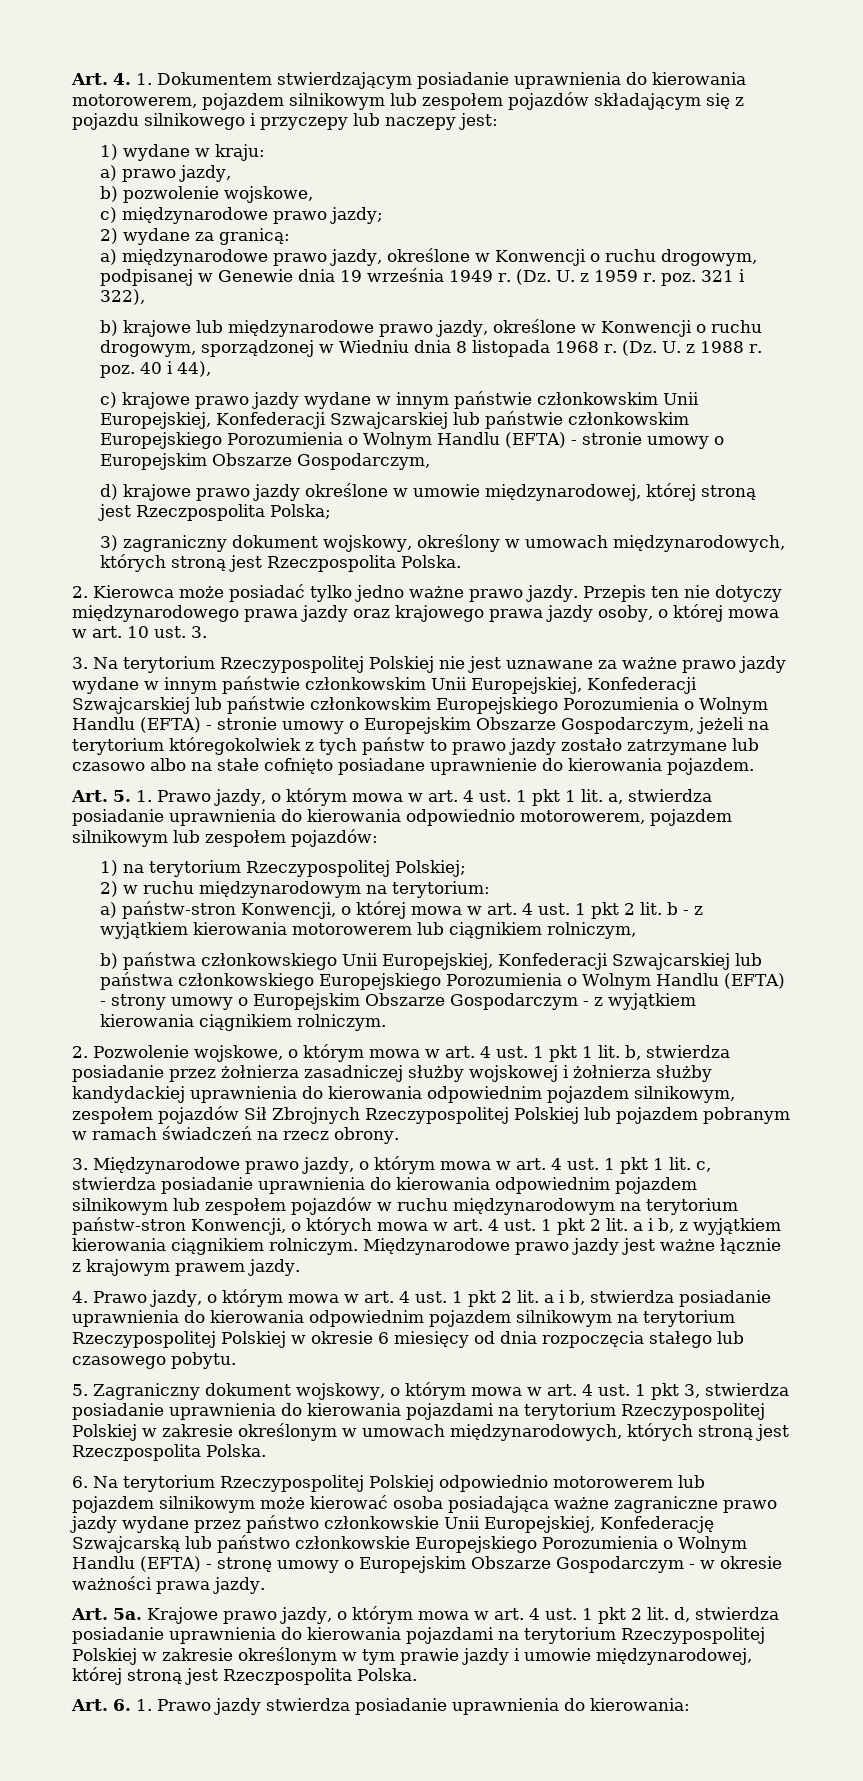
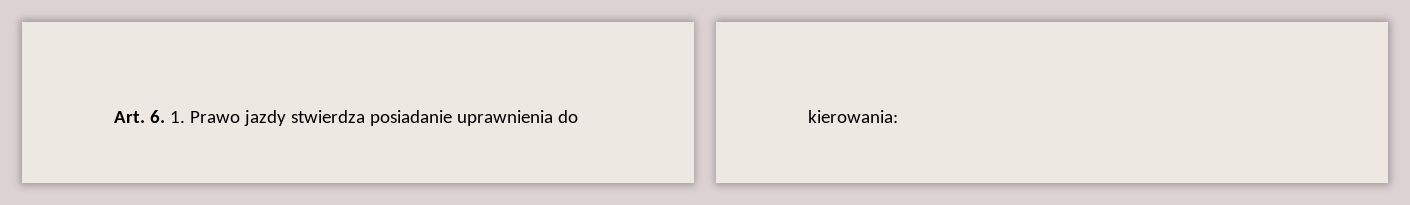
- Art. 4. 1. Dokumentem stwierdzającym posiadanie uprawnienia do kierowania motorowerem, pojazdem silnikowym lub zespołem pojazdów składającym się z pojazdu silnikowego i przyczepy lub naczepy jest:
- 1) wydane w kraju:
- a) prawo jazdy,
- b) pozwolenie wojskowe,
- c) międzynarodowe prawo jazdy;
- 2) wydane za granicą:
- a) międzynarodowe prawo jazdy, określone w Konwencji o ruchu drogowym, podpisanej w Genewie dnia 19 września 1949 r. (Dz. U. z 1959 r. poz. 321 i 322),
- b) krajowe lub międzynarodowe prawo jazdy, określone w Konwencji o ruchu drogowym, sporządzonej w Wiedniu dnia 8 listopada 1968 r. (Dz. U. z 1988 r. poz. 40 i 44),
- c) krajowe prawo jazdy wydane w innym państwie członkowskim Unii Europejskiej, Konfederacji Szwajcarskiej lub państwie członkowskim Europejskiego Porozumienia o Wolnym Handlu (EFTA) - stronie umowy o Europejskim Obszarze Gospodarczym,
- d) krajowe prawo jazdy określone w umowie międzynarodowej, której stroną jest Rzeczpospolita Polska;
- 3) zagraniczny dokument wojskowy, określony w umowach międzynarodowych, których stroną jest Rzeczpospolita Polska.
- 2. Kierowca może posiadać tylko jedno ważne prawo jazdy. Przepis ten nie dotyczy międzynarodowego prawa jazdy oraz krajowego prawa jazdy osoby, o której mowa w art. 10 ust. 3.
- 3. Na terytorium Rzeczypospolitej Polskiej nie jest uznawane za ważne prawo jazdy wydane w innym państwie członkowskim Unii Europejskiej, Konfederacji Szwajcarskiej lub państwie członkowskim Europejskiego Porozumienia o Wolnym Handlu (EFTA) - stronie umowy o Europejskim Obszarze Gospodarczym, jeżeli na terytorium któregokolwiek z tych państw to prawo jazdy zostało zatrzymane lub czasowo albo na stałe cofnięto posiadane uprawnienie do kierowania pojazdem.
- Art. 5. 1. Prawo jazdy, o którym mowa w art. 4 ust. 1 pkt 1 lit. a, stwierdza posiadanie uprawnienia do kierowania odpowiednio motorowerem, pojazdem silnikowym lub zespołem pojazdów:
- 1) na terytorium Rzeczypospolitej Polskiej;
- 2) w ruchu międzynarodowym na terytorium:
- a) państw-stron Konwencji, o której mowa w art. 4 ust. 1 pkt 2 lit. b - z wyjątkiem kierowania motorowerem lub ciągnikiem rolniczym,
- b) państwa członkowskiego Unii Europejskiej, Konfederacji Szwajcarskiej lub państwa członkowskiego Europejskiego Porozumienia o Wolnym Handlu (EFTA) - strony umowy o Europejskim Obszarze Gospodarczym - z wyjątkiem kierowania ciągnikiem rolniczym.
- 2. Pozwolenie wojskowe, o którym mowa w art. 4 ust. 1 pkt 1 lit. b, stwierdza posiadanie przez żołnierza zasadniczej służby wojskowej i żołnierza służby kandydackiej uprawnienia do kierowania odpowiednim pojazdem silnikowym, zespołem pojazdów Sił Zbrojnych Rzeczypospolitej Polskiej lub pojazdem pobranym w ramach świadczeń na rzecz obrony.
- 3. Międzynarodowe prawo jazdy, o którym mowa w art. 4 ust. 1 pkt 1 lit. c, stwierdza posiadanie uprawnienia do kierowania odpowiednim pojazdem silnikowym lub zespołem pojazdów w ruchu międzynarodowym na terytorium państw-stron Konwencji, o których mowa w art. 4 ust. 1 pkt 2 lit. a i b, z wyjątkiem kierowania ciągnikiem rolniczym. Międzynarodowe prawo jazdy jest ważne łącznie z krajowym prawem jazdy.
- 4. Prawo jazdy, o którym mowa w art. 4 ust. 1 pkt 2 lit. a i b, stwierdza posiadanie uprawnienia do kierowania odpowiednim pojazdem silnikowym na terytorium Rzeczypospolitej Polskiej w okresie 6 miesięcy od dnia rozpoczęcia stałego lub czasowego pobytu.
- 5. Zagraniczny dokument wojskowy, o którym mowa w art. 4 ust. 1 pkt 3, stwierdza posiadanie uprawnienia do kierowania pojazdami na terytorium Rzeczypospolitej Polskiej w zakresie określonym w umowach międzynarodowych, których stroną jest Rzeczpospolita Polska.
- 6. Na terytorium Rzeczypospolitej Polskiej odpowiednio motorowerem lub pojazdem silnikowym może kierować osoba posiadająca ważne zagraniczne prawo jazdy wydane przez państwo członkowskie Unii Europejskiej, Konfederację Szwajcarską lub państwo członkowskie Europejskiego Porozumienia o Wolnym Handlu (EFTA) - stronę umowy o Europejskim Obszarze Gospodarczym - w okresie ważności prawa jazdy.
- Art. 5a. Krajowe prawo jazdy, o którym mowa w art. 4 ust. 1 pkt 2 lit. d, stwierdza posiadanie uprawnienia do kierowania pojazdami na terytorium Rzeczypospolitej Polskiej w zakresie określonym w tym prawie jazdy i umowie międzynarodowej, której stroną jest Rzeczpospolita Polska.

